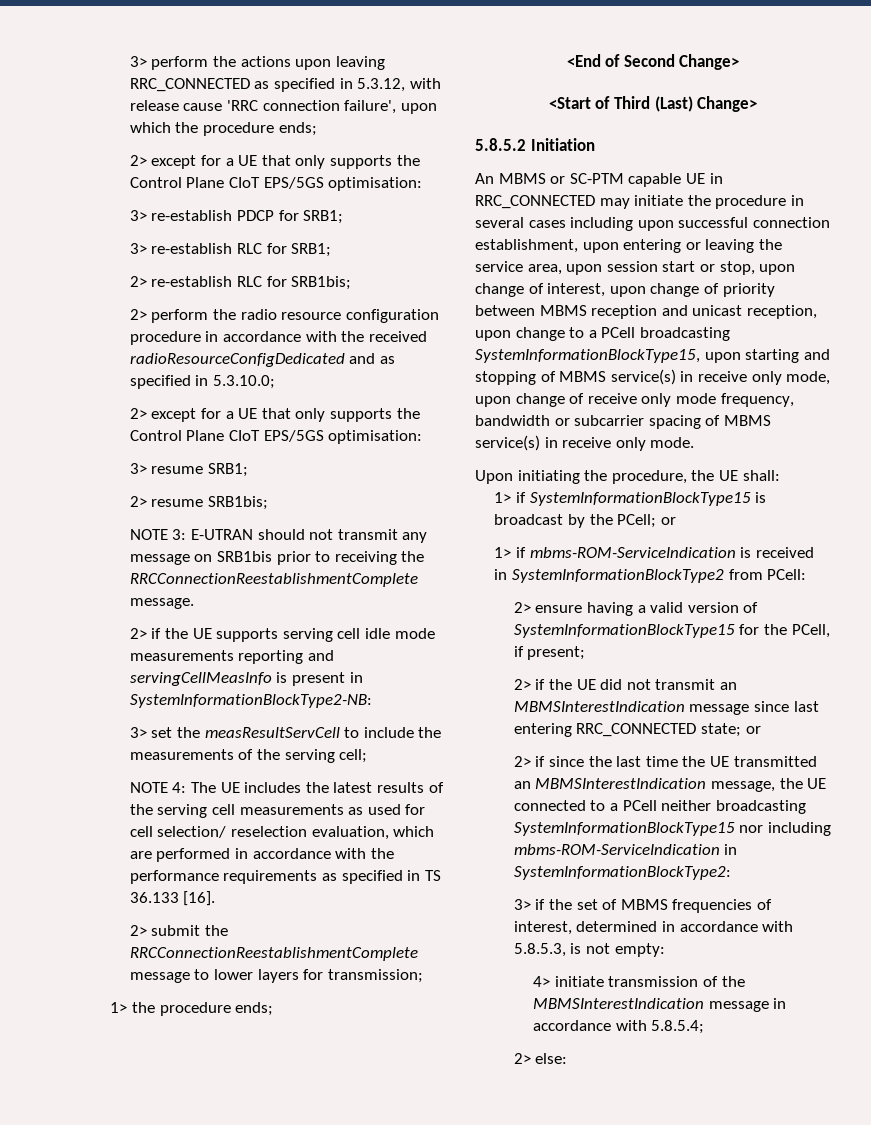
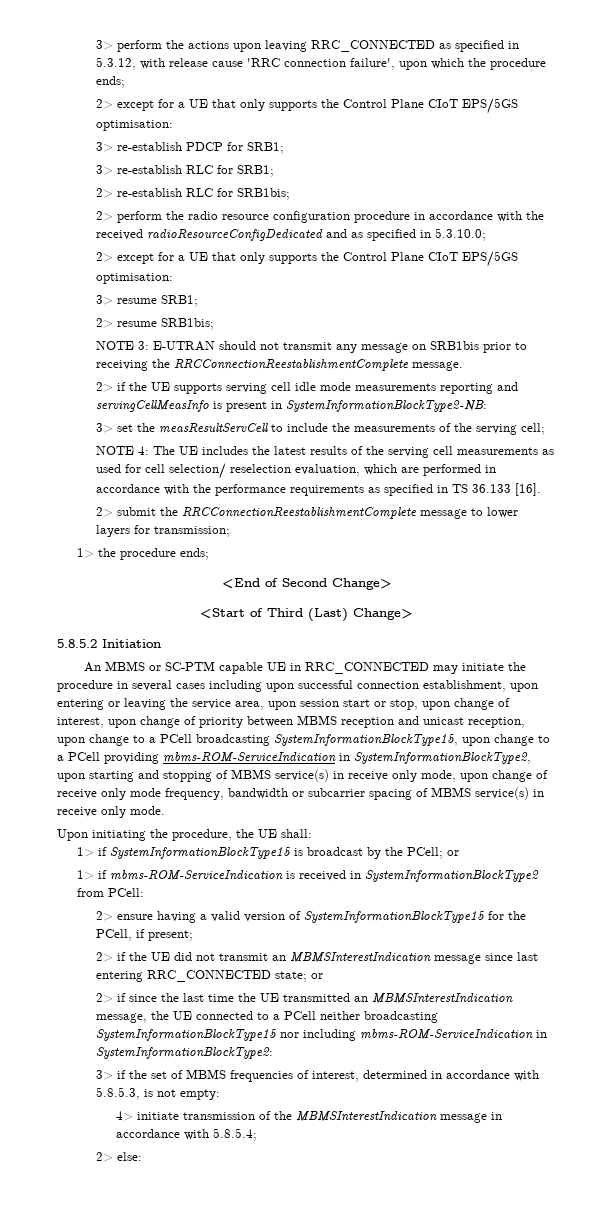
- An MBMS or SC-PTM capable UE in RRC_CONNECTED may initiate the procedure in several cases including upon successful connection establishment, upon entering or leaving the service area, upon session start or stop, upon change of interest, upon change of priority between MBMS reception and unicast reception, upon change to a PCell broadcasting SystemInformationBlockType15, upon starting and stopping of MBMS service(s) in receive only mode, upon change of receive only mode frequency, bandwidth or subcarrier spacing of MBMS service(s) in receive only mode.
+ An MBMS or SC-PTM capable UE in RRC_CONNECTED may initiate the procedure in several cases including upon successful connection establishment, upon entering or leaving the service area, upon session start or stop, upon change of interest, upon change of priority between MBMS reception and unicast reception, upon change to a PCell broadcasting SystemInformationBlockType15, upon change to a PCell providing mbms-ROM-ServiceIndication in SystemInformationBlockType2, upon starting and stopping of MBMS service(s) in receive only mode, upon change of receive only mode frequency, bandwidth or subcarrier spacing of MBMS service(s) in receive only mode.

